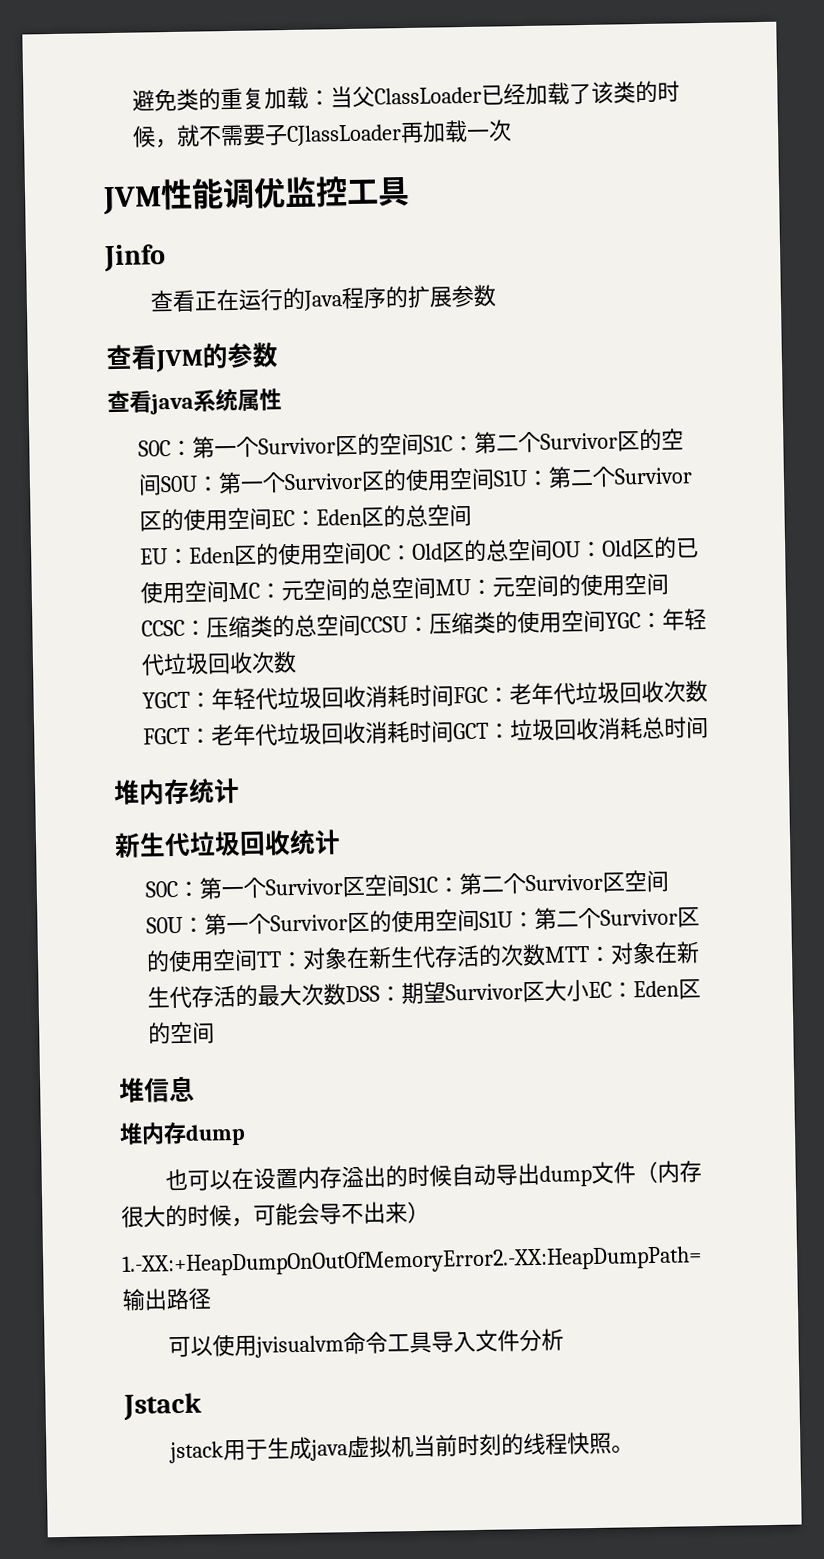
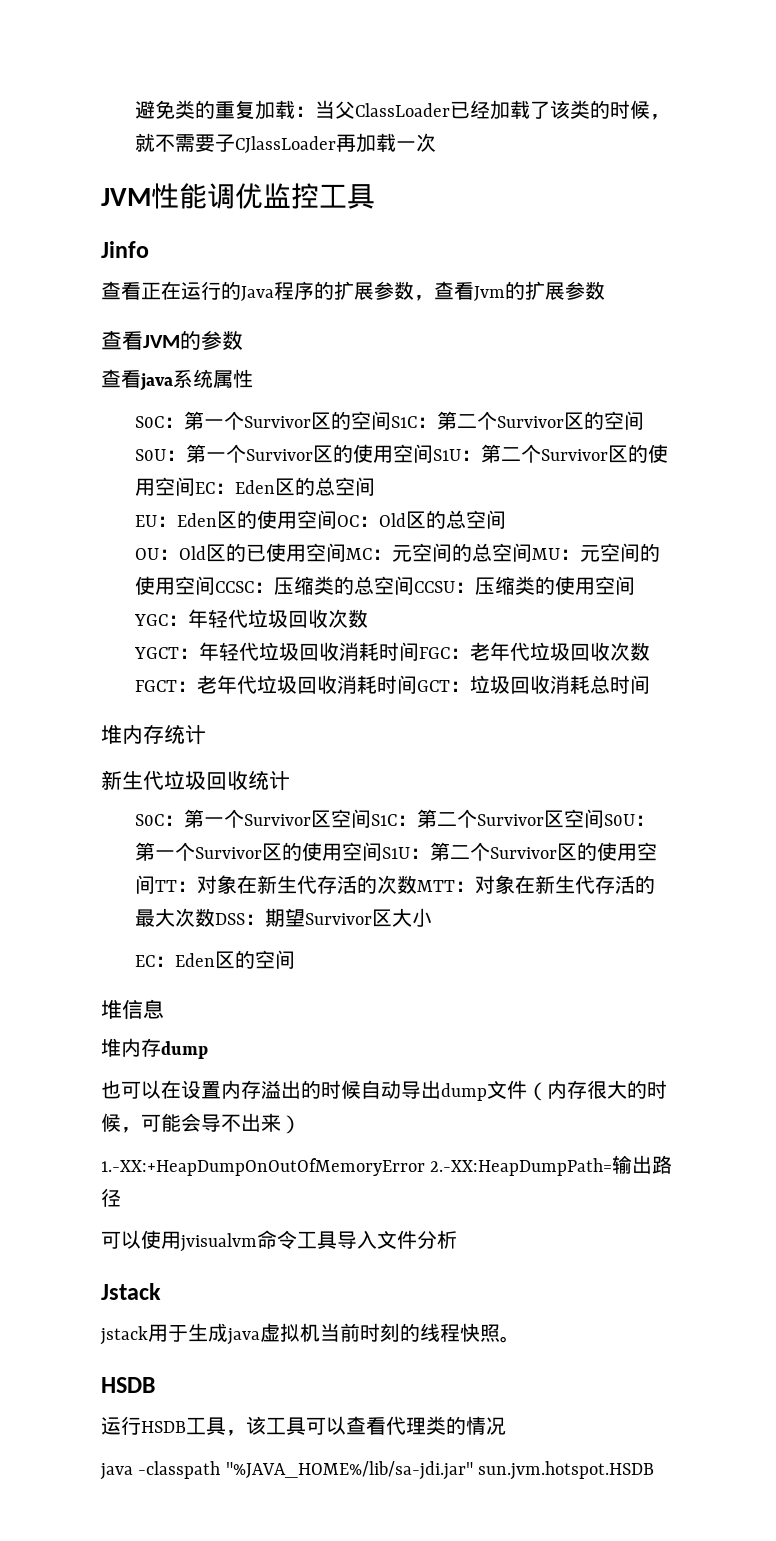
- 查看正在运行的Java程序的扩展参数
+ 查看正在运行的Java程序的扩展参数，查看Jvm的扩展参数
- EU：Eden区的使用空间OC：Old区的总空间OU：Old区的已使用空间MC：元空间的总空间MU：元空间的使用空间CCSC：压缩类的总空间CCSU：压缩类的使用空间YGC：年轻代垃圾回收次数
+ EU：Eden区的使用空间OC：Old区的总空间
+ OU：Old区的已使用空间MC：元空间的总空间MU：元空间的使用空间CCSC：压缩类的总空间CCSU：压缩类的使用空间YGC：年轻代垃圾回收次数
- S0C：第一个Survivor区空间S1C：第二个Survivor区空间S0U：第一个Survivor区的使用空间S1U：第二个Survivor区的使用空间TT：对象在新生代存活的次数MTT：对象在新生代存活的最大次数DSS：期望Survivor区大小EC：Eden区的空间
+ S0C：第一个Survivor区空间S1C：第二个Survivor区空间S0U：第一个Survivor区的使用空间S1U：第二个Survivor区的使用空间TT：对象在新生代存活的次数MTT：对象在新生代存活的最大次数DSS：期望Survivor区大小
+ EC：Eden区的空间
- 1.-XX:+HeapDumpOnOutOfMemoryError2.-XX:HeapDumpPath=输出路径
+ 1.-XX:+HeapDumpOnOutOfMemoryError 2.-XX:HeapDumpPath=输出路径
  jstack用于生成java虚拟机当前时刻的线程快照。
+ HSDB
+ 运行HSDB工具，该工具可以查看代理类的情况
+ java -classpath "%JAVA_HOME%/lib/sa-jdi.jar" sun.jvm.hotspot.HSDB

